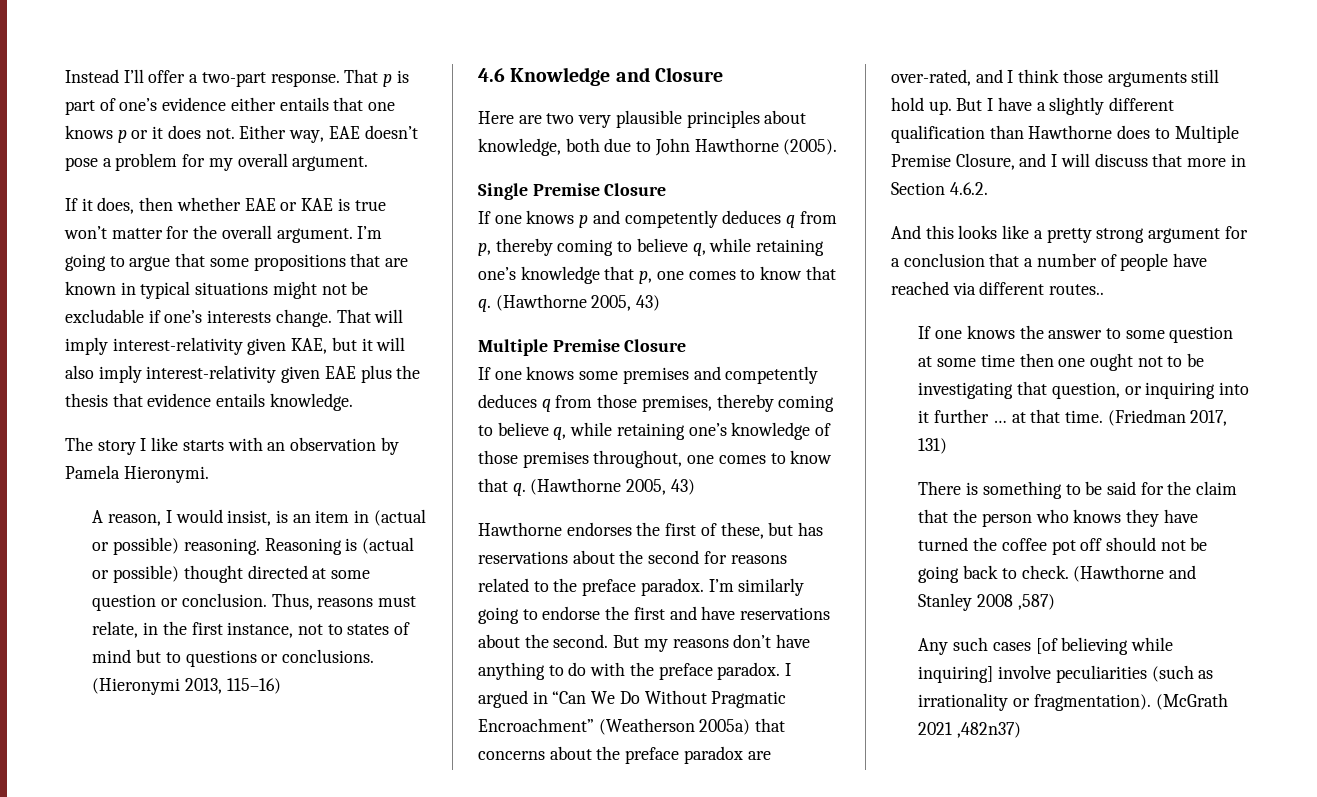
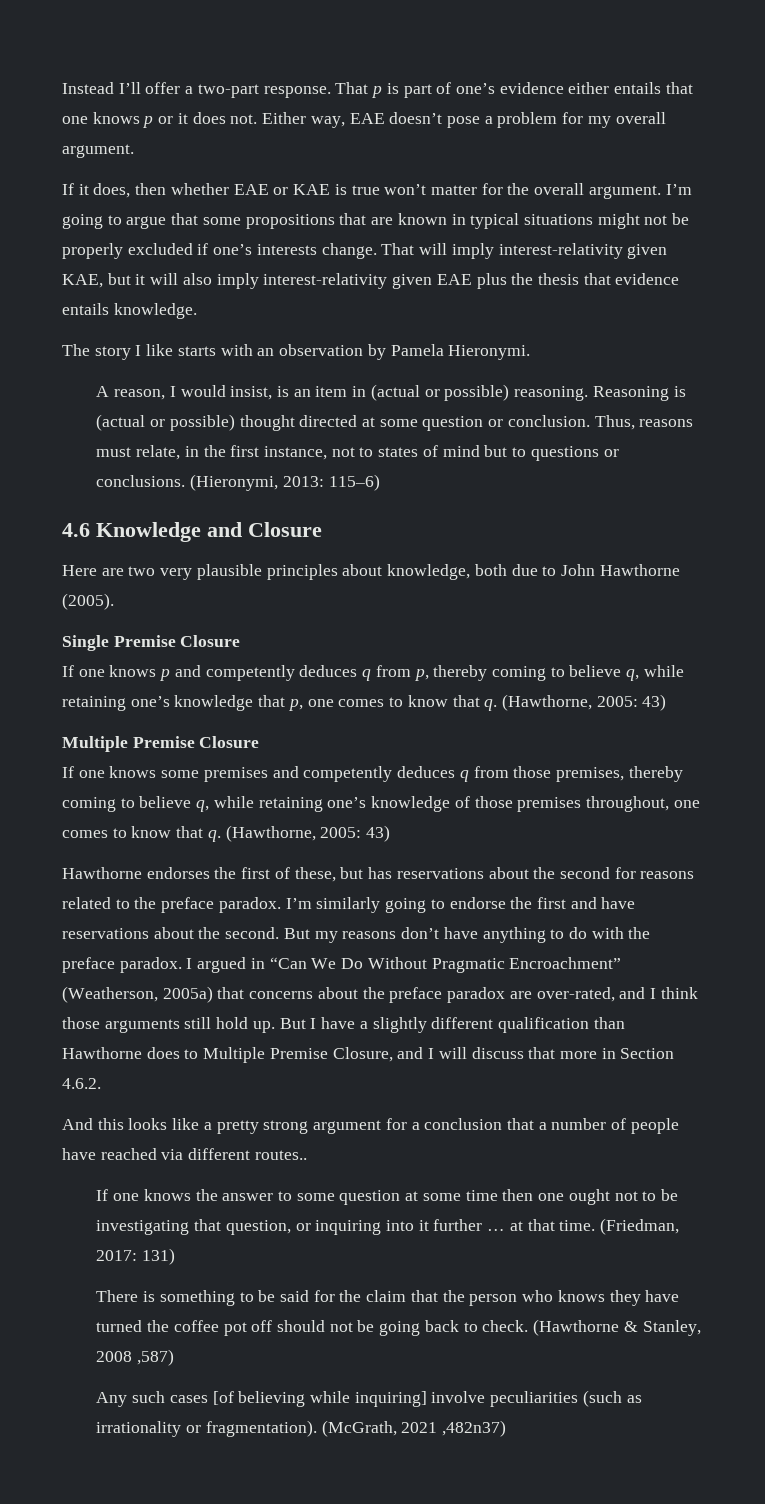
- I’m going to argue that some propositions that are known in typical situations might not be excludable if one’s interests change.
+ I’m going to argue that some propositions that are known in typical situations might not be properly excluded if one’s interests change.
- (Hieronymi 2013, 115–16)
+ (Hieronymi, 2013: 115–6)
- If one knows p and competently deduces q from p, thereby coming to believe q, while retaining one’s knowledge that p, one comes to know that q. (Hawthorne 2005, 43)
+ If one knows p and competently deduces q from p, thereby coming to believe q, while retaining one’s knowledge that p, one comes to know that q. (Hawthorne, 2005: 43)
- If one knows some premises and competently deduces q from those premises, thereby coming to believe q, while retaining one’s knowledge of those premises throughout, one comes to know that q. (Hawthorne 2005, 43)
+ If one knows some premises and competently deduces q from those premises, thereby coming to believe q, while retaining one’s knowledge of those premises throughout, one comes to know that q. (Hawthorne, 2005: 43)
- I argued in “Can We Do Without Pragmatic Encroachment” (Weatherson 2005a) that concerns about the preface paradox are over-rated, and I think those arguments still hold up.
+ I argued in “Can We Do Without Pragmatic Encroachment” (Weatherson, 2005a) that concerns about the preface paradox are over-rated, and I think those arguments still hold up.
- (Friedman 2017, 131)
+ (Friedman, 2017: 131)
- (Hawthorne and Stanley 2008 ,587)
+ (Hawthorne & Stanley, 2008 ,587)
- (McGrath 2021 ,482n37)
+ (McGrath, 2021 ,482n37)

